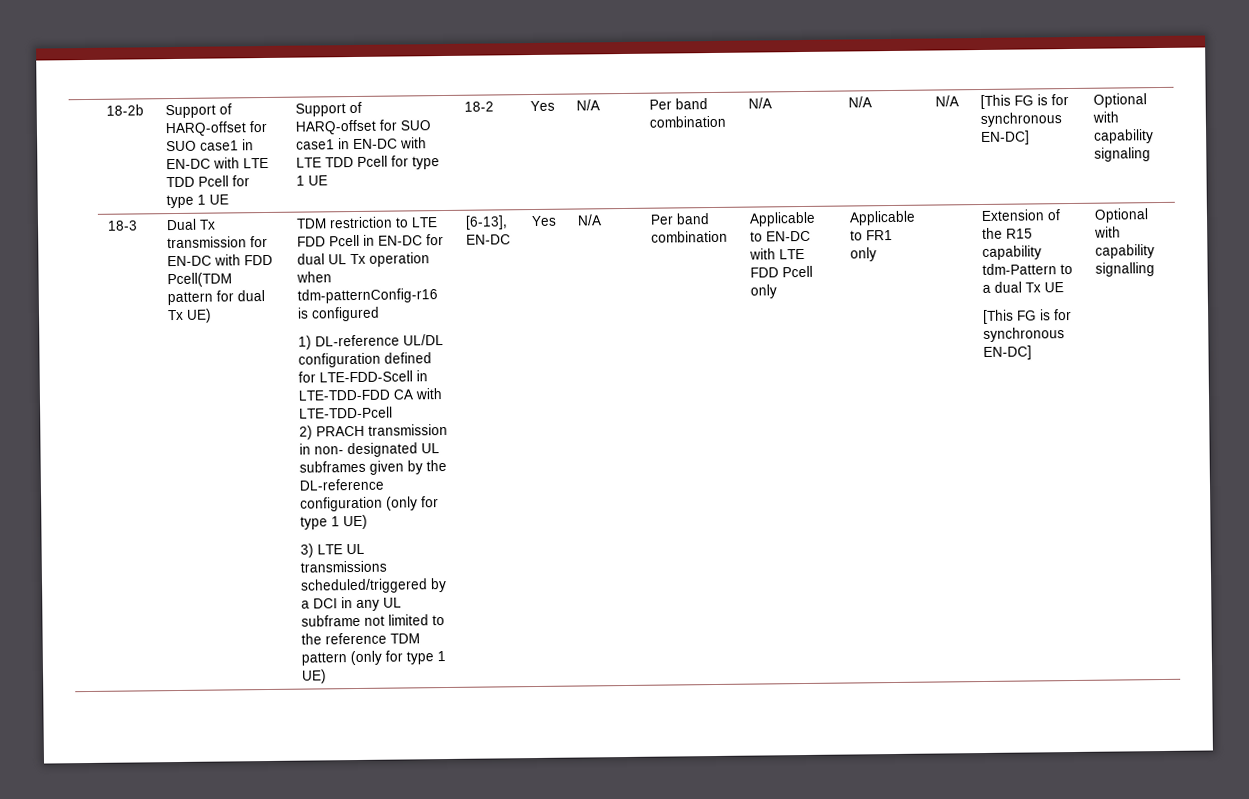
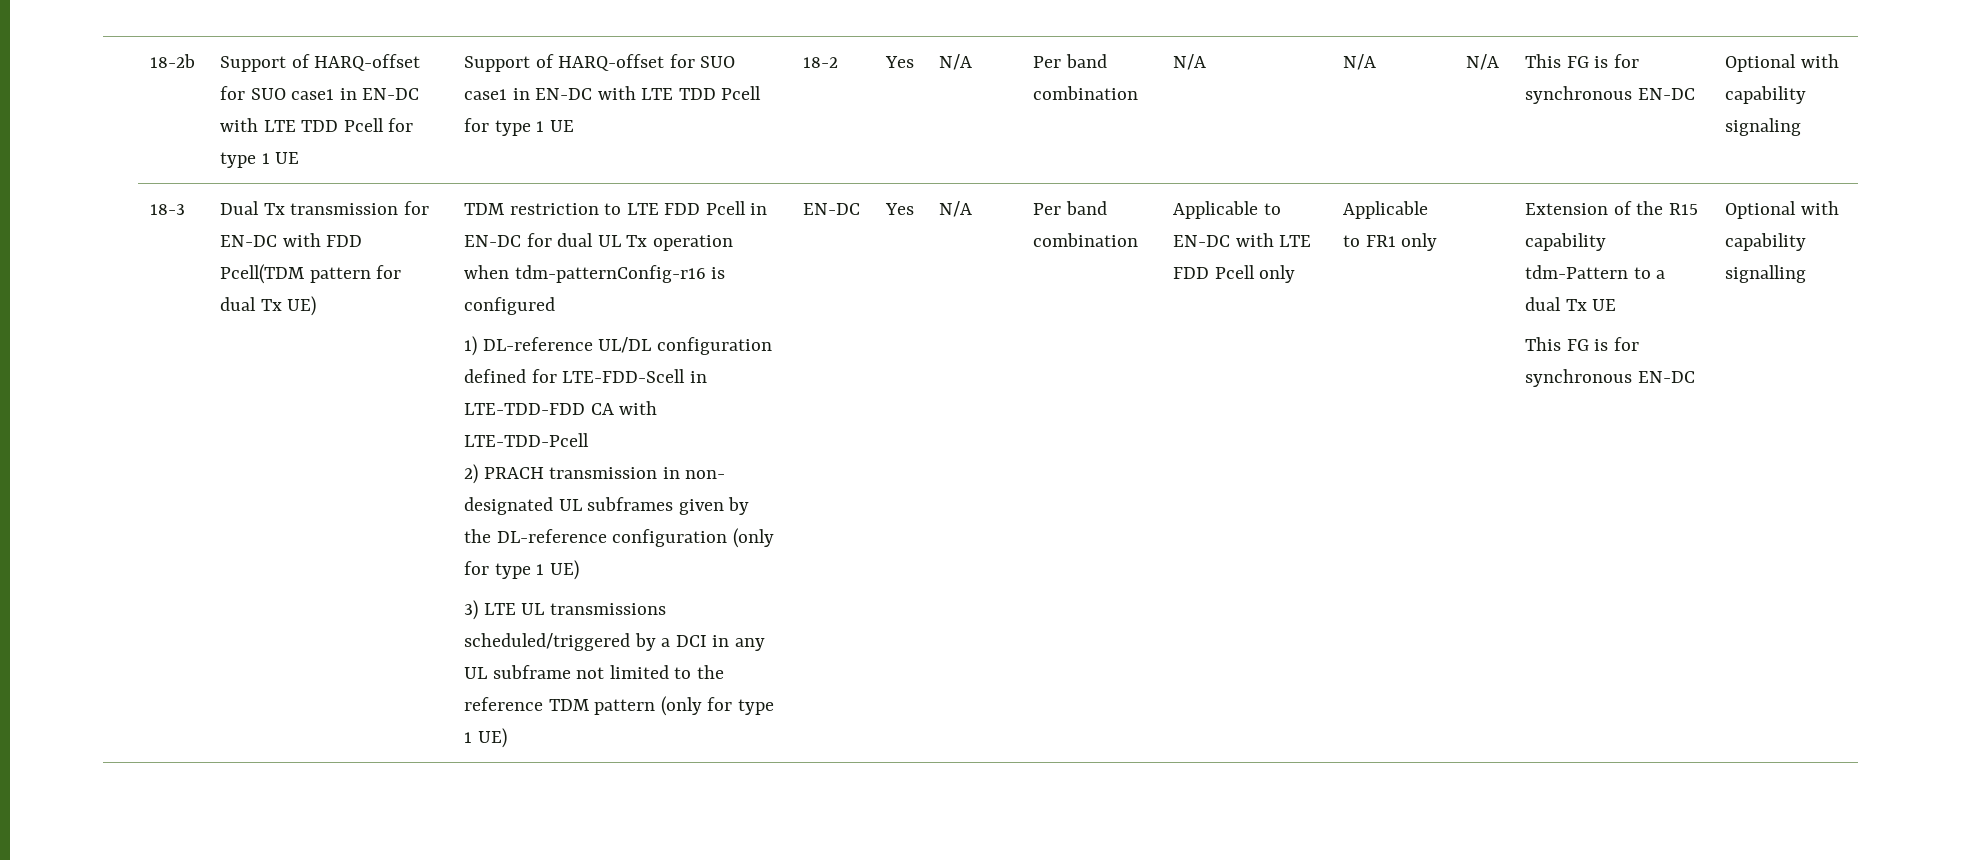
- N/A | [This FG is for synchronous EN-DC]
+ N/A | This FG is for synchronous EN-DC
- 3) LTE UL transmissions scheduled/triggered by a DCI in any UL subframe not limited to the reference TDM pattern (only for type 1 UE) | [6-13], EN-DC
+ 3) LTE UL transmissions scheduled/triggered by a DCI in any UL subframe not limited to the reference TDM pattern (only for type 1 UE) | EN-DC
  Extension of the R15 capability tdm-Pattern to a dual Tx UE
- [This FG is for synchronous EN-DC]
+ This FG is for synchronous EN-DC

